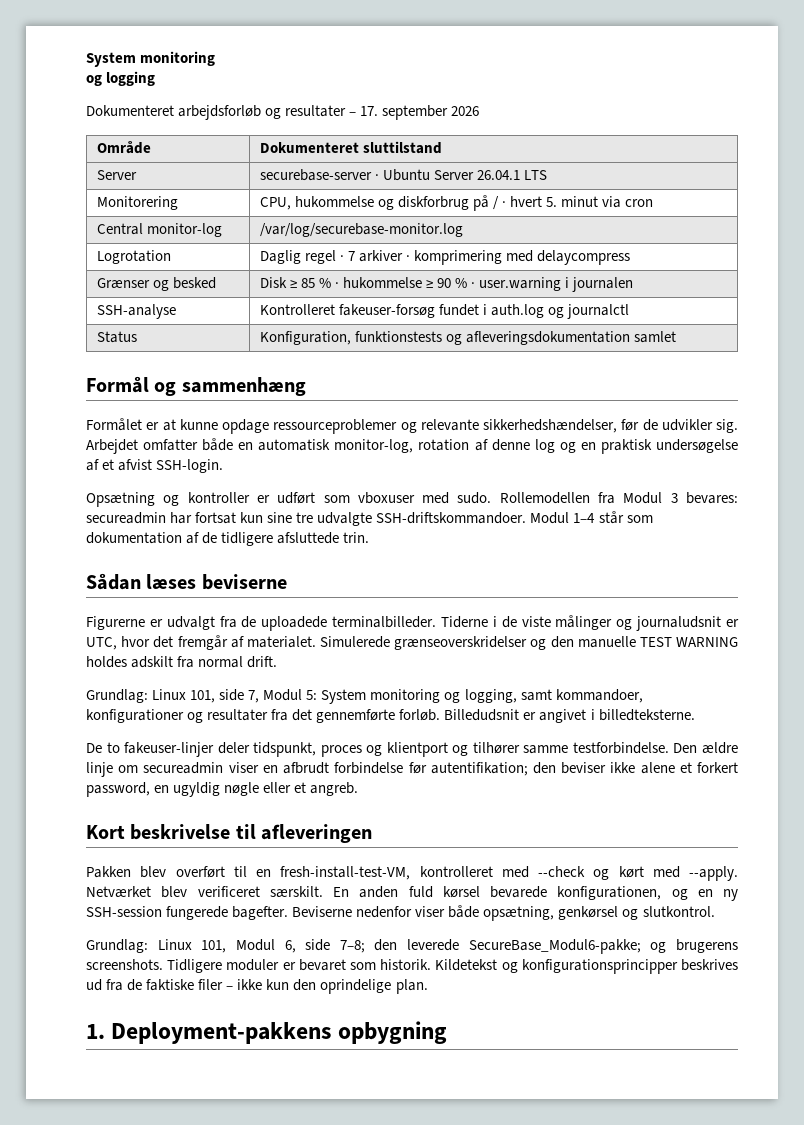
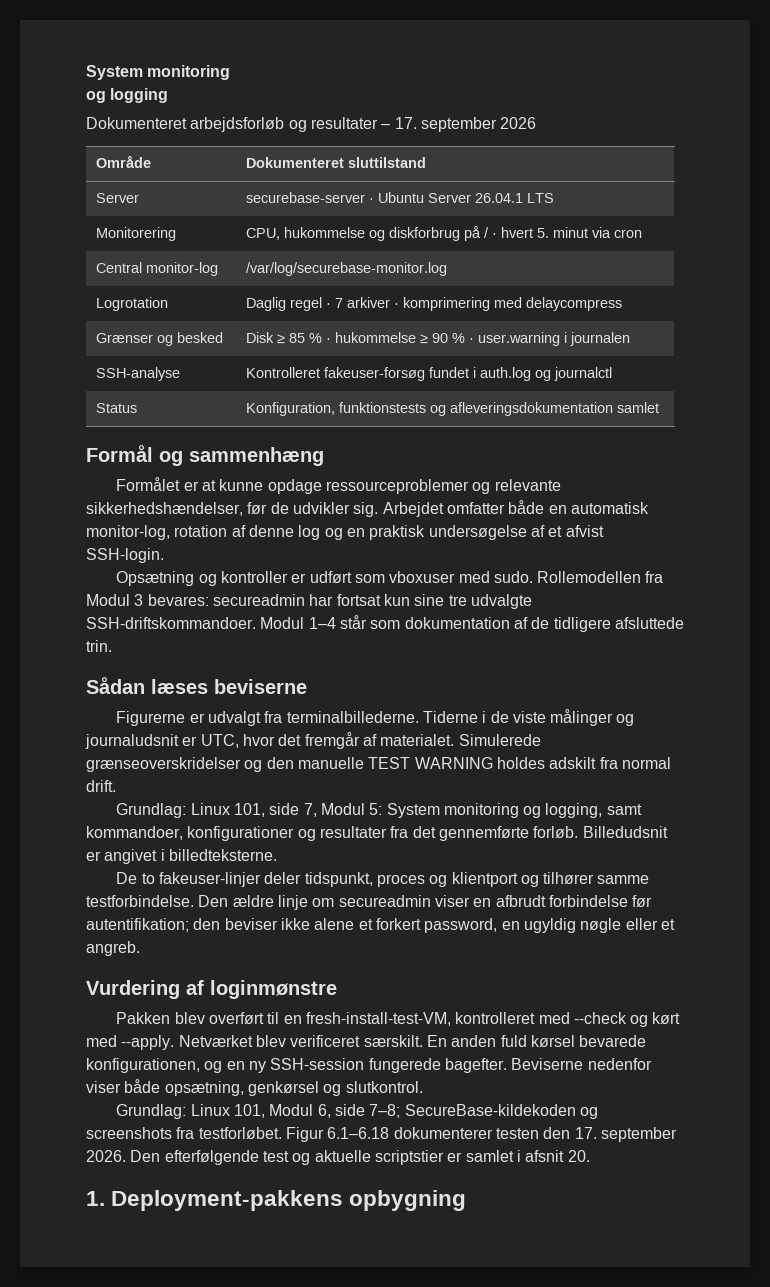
- Figurerne er udvalgt fra de uploadede terminalbilleder.
+ Figurerne er udvalgt fra terminalbillederne.
- Kort beskrivelse til afleveringen
+ Vurdering af loginmønstre
- Grundlag: Linux 101, Modul 6, side 7–8; den leverede SecureBase_Modul6-pakke; og brugerens screenshots. Tidligere moduler er bevaret som historik. Kildetekst og konfigurationsprincipper beskrives ud fra de faktiske filer – ikke kun den oprindelige plan.
+ Grundlag: Linux 101, Modul 6, side 7–8; SecureBase-kildekoden og screenshots fra testforløbet. Figur 6.1–6.18 dokumenterer testen den 17. september 2026. Den efterfølgende test og aktuelle scriptstier er samlet i afsnit 20.

